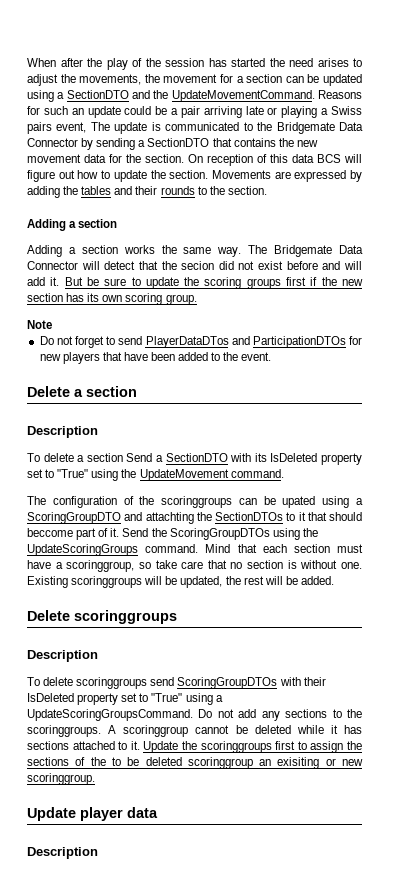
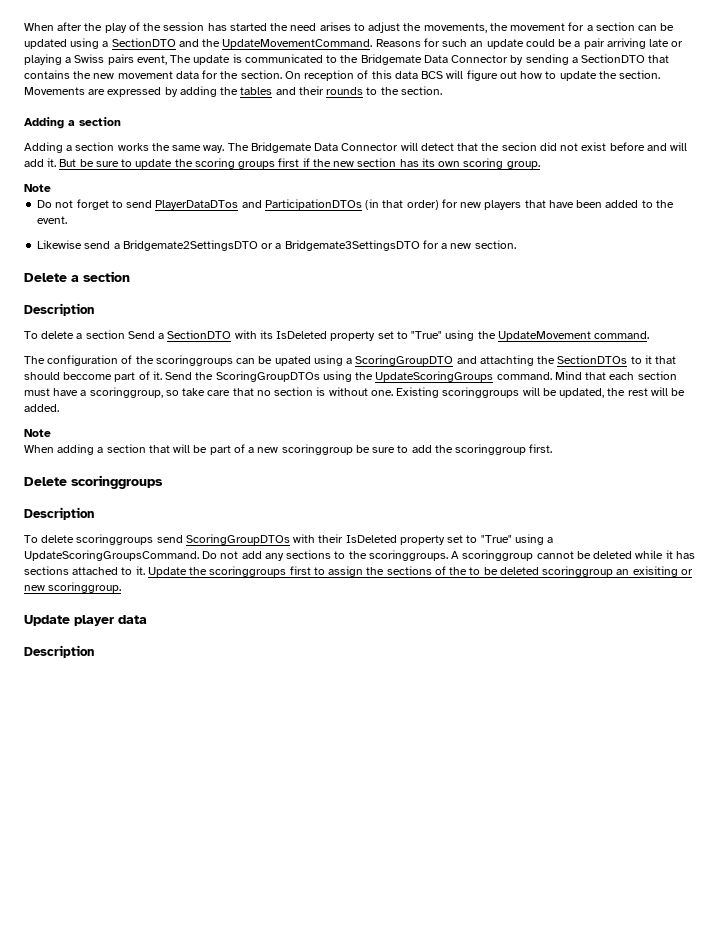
- Do not forget to send PlayerDataDTos and ParticipationDTOs for new players that have been added to the event.
+ Do not forget to send PlayerDataDTos and ParticipationDTOs (in that order) for new players that have been added to the event.
+ Likewise send a Bridgemate2SettingsDTO or a Bridgemate3SettingsDTO for a new section.
  Existing scoringgroups will be updated, the rest will be added.
+ Note
+ When adding a section that will be part of a new scoringgroup be sure to add the scoringgroup first.

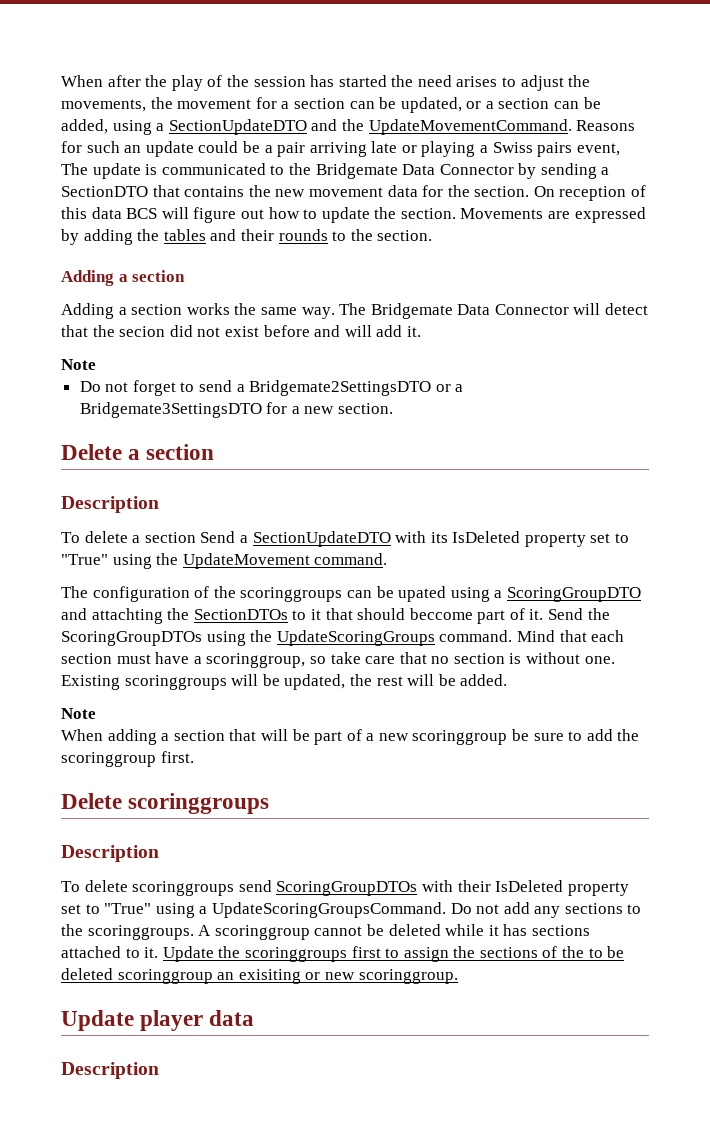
- When after the play of the session has started the need arises to adjust the movements, the movement for a section can be updated using a SectionDTO and the UpdateMovementCommand.
+ When after the play of the session has started the need arises to adjust the movements, the movement for a section can be updated, or a section can be added, using a SectionUpdateDTO and the UpdateMovementCommand.
- But be sure to update the scoring groups first if the new section has its own scoring group.
- Do not forget to send PlayerDataDTos and ParticipationDTOs (in that order) for new players that have been added to the event.
- Likewise send a Bridgemate2SettingsDTO or a Bridgemate3SettingsDTO for a new section.
+ Do not forget to send a Bridgemate2SettingsDTO or a Bridgemate3SettingsDTO for a new section.
- To delete a section Send a SectionDTO with its IsDeleted property set to "True" using the UpdateMovement command.
+ To delete a section Send a SectionUpdateDTO with its IsDeleted property set to "True" using the UpdateMovement command.

